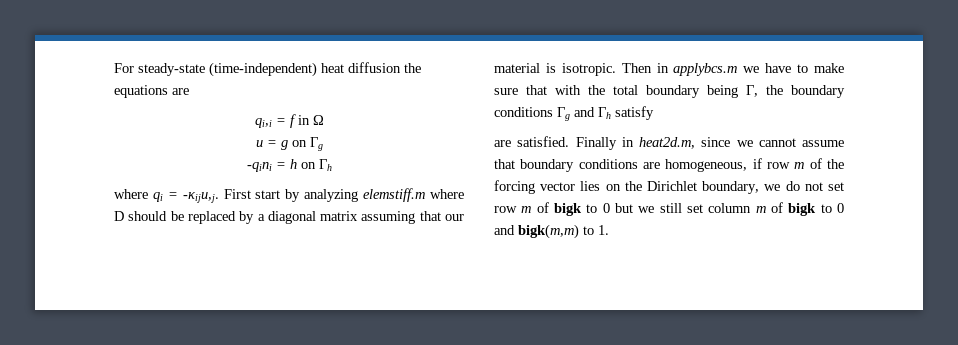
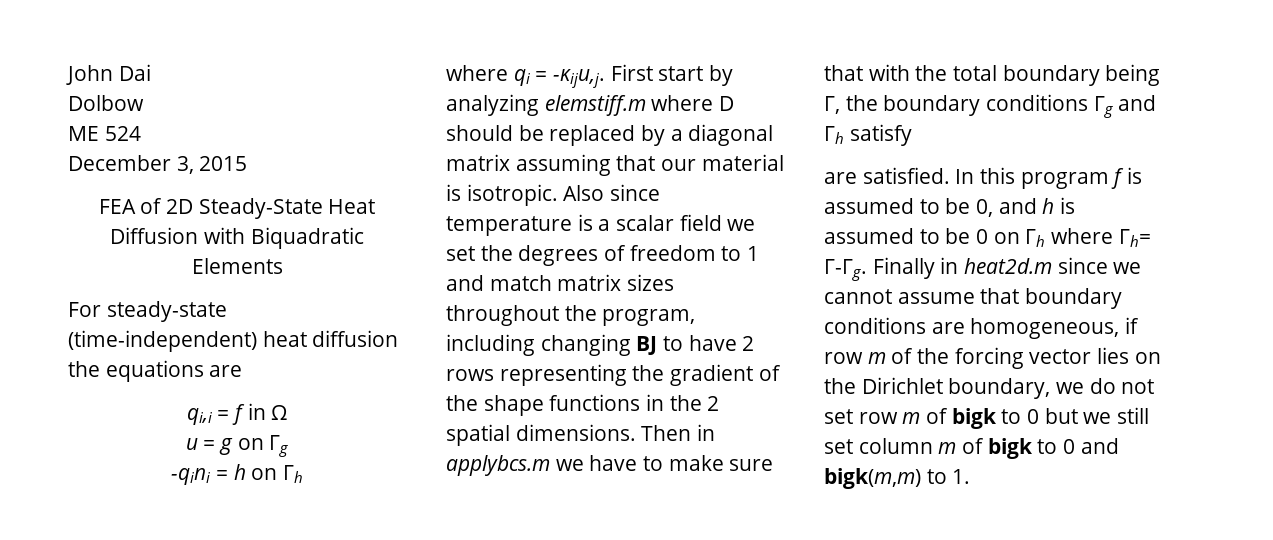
+ John Dai
+ Dolbow
+ ME 524
+ December 3, 2015
+ FEA of 2D Steady-State Heat Diffusion with Biquadratic Elements
+ Also since temperature is a scalar field we set the degrees of freedom to 1 and match matrix sizes throughout the program, including changing BJ to have 2 rows representing the gradient of the shape functions in the 2 spatial dimensions.
+ In this program f is assumed to be 0, and h is assumed to be 0 on Γh where Γh= Γ-Γg.
- Finally in heat2d.m, since we cannot assume that boundary conditions are homogeneous, if row m of the forcing vector lies on the Dirichlet boundary, we do not set row m of bigk to 0 but we still set column m of bigk to 0 and bigk(m,m) to 1.
+ Finally in heat2d.m since we cannot assume that boundary conditions are homogeneous, if row m of the forcing vector lies on the Dirichlet boundary, we do not set row m of bigk to 0 but we still set column m of bigk to 0 and bigk(m,m) to 1.

